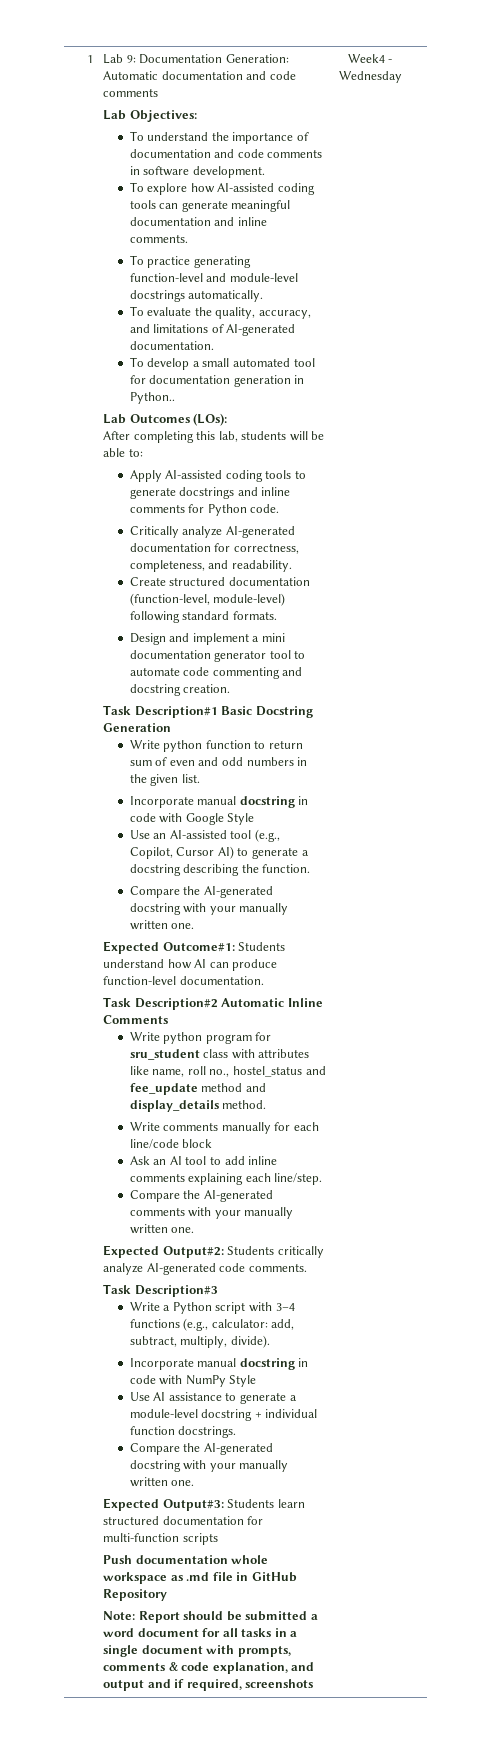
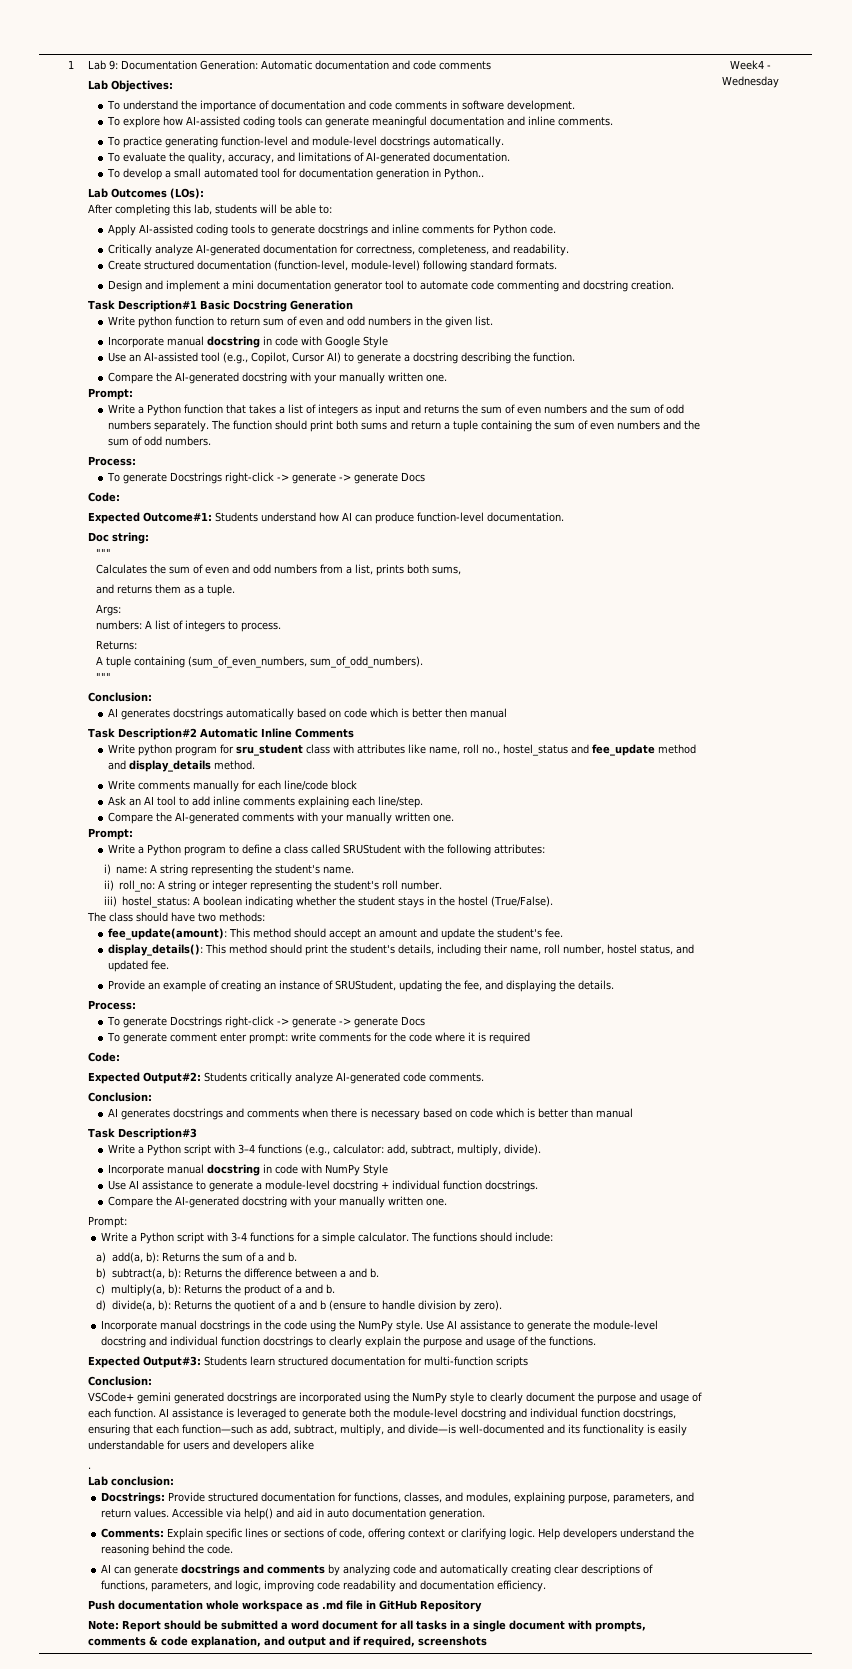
  Use an AI-assisted tool (e.g., Copilot, Cursor AI) to generate a docstring describing the function.
  Compare the AI-generated docstring with your manually written one.
+ Prompt:
+ Write a Python function that takes a list of integers as input and returns the sum of even numbers and the sum of odd numbers separately. The function should print both sums and return a tuple containing the sum of even numbers and the sum of odd numbers.
+ Process:
+ To generate Docstrings right-click -> generate -> generate Docs
+ Code:
+ Doc string:
+ """
+ Calculates the sum of even and odd numbers from a list, prints both sums,
+ and returns them as a tuple.
+ Args:
+ numbers: A list of integers to process.
+ Returns:
+ A tuple containing (sum_of_even_numbers, sum_of_odd_numbers).
+ """
+ Conclusion:
+ AI generates docstrings automatically based on code which is better then manual
  Compare the AI-generated comments with your manually written one.
+ Prompt:
+ Write a Python program to define a class called SRUStudent with the following attributes:
+ i) name: A string representing the student's name.
+ ii) roll_no: A string or integer representing the student's roll number.
+ iii) hostel_status: A boolean indicating whether the student stays in the hostel (True/False).
+ The class should have two methods:
+ fee_update(amount): This method should accept an amount and update the student's fee.
+ display_details(): This method should print the student's details, including their name, roll number, hostel status, and updated fee.
+ Provide an example of creating an instance of SRUStudent, updating the fee, and displaying the details.
+ Process:
+ To generate Docstrings right-click -> generate -> generate Docs
+ To generate comment enter prompt: write comments for the code where it is required
+ Code:
  Expected Output#2: Students critically analyze AI-generated code comments.
+ Conclusion:
+ AI generates docstrings and comments when there is necessary based on code which is better than manual
  Use AI assistance to generate a module-level docstring + individual function docstrings.
  Compare the AI-generated docstring with your manually written one.
+ Prompt:
+ Write a Python script with 3-4 functions for a simple calculator. The functions should include:
+ a) add(a, b): Returns the sum of a and b.
+ b) subtract(a, b): Returns the difference between a and b.
+ c) multiply(a, b): Returns the product of a and b.
+ d) divide(a, b): Returns the quotient of a and b (ensure to handle division by zero).
+ Incorporate manual docstrings in the code using the NumPy style. Use AI assistance to generate the module-level docstring and individual function docstrings to clearly explain the purpose and usage of the functions.
  Expected Output#3: Students learn structured documentation for multi-function scripts
+ Conclusion:
+ VSCode+ gemini generated docstrings are incorporated using the NumPy style to clearly document the purpose and usage of each function. AI assistance is leveraged to generate both the module-level docstring and individual function docstrings, ensuring that each function—such as add, subtract, multiply, and divide—is well-documented and its functionality is easily understandable for users and developers alike
+ .
+ Lab conclusion:
+ Docstrings: Provide structured documentation for functions, classes, and modules, explaining purpose, parameters, and return values. Accessible via help() and aid in auto documentation generation.
+ Comments: Explain specific lines or sections of code, offering context or clarifying logic. Help developers understand the reasoning behind the code.
+ AI can generate docstrings and comments by analyzing code and automatically creating clear descriptions of functions, parameters, and logic, improving code readability and documentation efficiency.

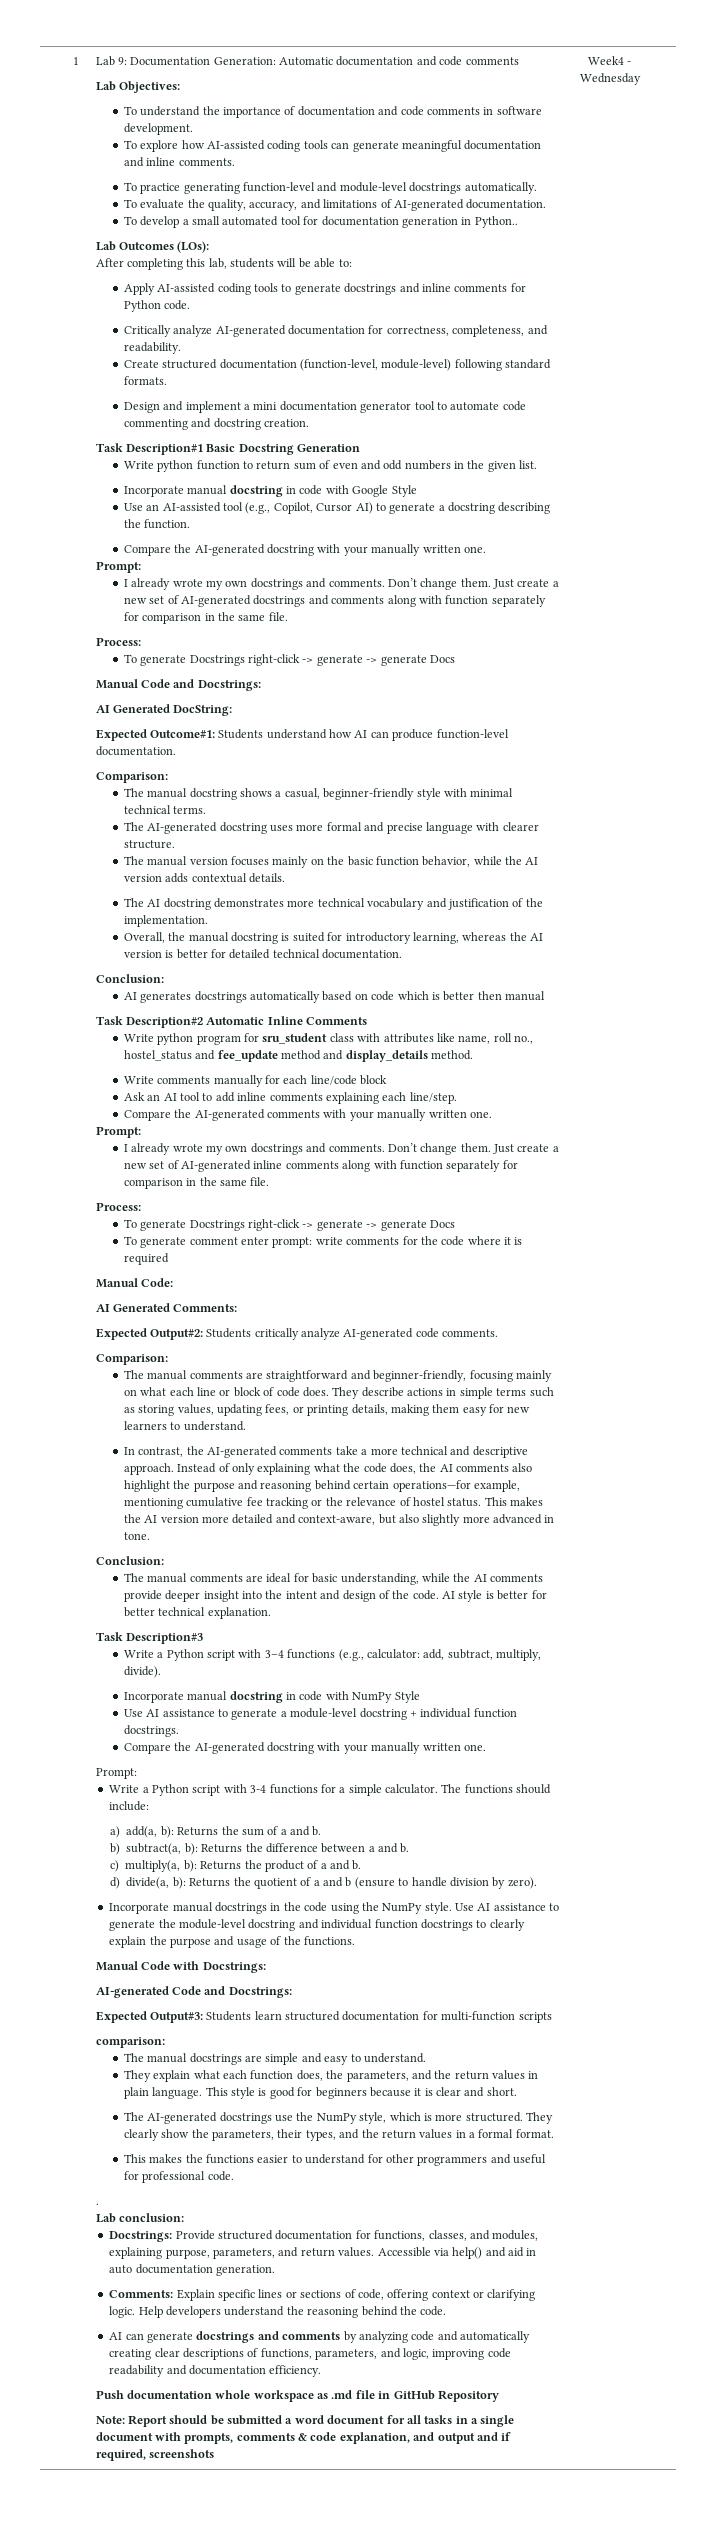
- Write a Python function that takes a list of integers as input and returns the sum of even numbers and the sum of odd numbers separately. The function should print both sums and return a tuple containing the sum of even numbers and the sum of odd numbers.
+ I already wrote my own docstrings and comments. Don’t change them. Just create a new set of AI-generated docstrings and comments along with function separately for comparison in the same file.
  Process:
  To generate Docstrings right-click -> generate -> generate Docs
- Code:
+ Manual Code and Docstrings:
+ AI Generated DocString:
  Expected Outcome#1: Students understand how AI can produce function-level documentation.
- Doc string:
- """
- Calculates the sum of even and odd numbers from a list, prints both sums,
- and returns them as a tuple.
- Args:
- numbers: A list of integers to process.
- Returns:
- A tuple containing (sum_of_even_numbers, sum_of_odd_numbers).
- """
+ Comparison:
+ The manual docstring shows a casual, beginner-friendly style with minimal technical terms.
+ The AI-generated docstring uses more formal and precise language with clearer structure.
+ The manual version focuses mainly on the basic function behavior, while the AI version adds contextual details.
+ The AI docstring demonstrates more technical vocabulary and justification of the implementation.
+ Overall, the manual docstring is suited for introductory learning, whereas the AI version is better for detailed technical documentation.
- Write a Python program to define a class called SRUStudent with the following attributes:
- i) name: A string representing the student's name.
- ii) roll_no: A string or integer representing the student's roll number.
- iii) hostel_status: A boolean indicating whether the student stays in the hostel (True/False).
- The class should have two methods:
- fee_update(amount): This method should accept an amount and update the student's fee.
- display_details(): This method should print the student's details, including their name, roll number, hostel status, and updated fee.
- Provide an example of creating an instance of SRUStudent, updating the fee, and displaying the details.
+ I already wrote my own docstrings and comments. Don’t change them. Just create a new set of AI-generated inline comments along with function separately for comparison in the same file.
  To generate comment enter prompt: write comments for the code where it is required
- Code:
+ Manual Code:
+ AI Generated Comments:
  Expected Output#2: Students critically analyze AI-generated code comments.
+ Comparison:
+ The manual comments are straightforward and beginner-friendly, focusing mainly on what each line or block of code does. They describe actions in simple terms such as storing values, updating fees, or printing details, making them easy for new learners to understand.
+ In contrast, the AI-generated comments take a more technical and descriptive approach. Instead of only explaining what the code does, the AI comments also highlight the purpose and reasoning behind certain operations—for example, mentioning cumulative fee tracking or the relevance of hostel status. This makes the AI version more detailed and context-aware, but also slightly more advanced in tone.
  Conclusion:
- AI generates docstrings and comments when there is necessary based on code which is better than manual
+ The manual comments are ideal for basic understanding, while the AI comments provide deeper insight into the intent and design of the code. AI style is better for better technical explanation.
+ Manual Code with Docstrings:
+ AI-generated Code and Docstrings:
  Expected Output#3: Students learn structured documentation for multi-function scripts
- Conclusion:
- VSCode+ gemini generated docstrings are incorporated using the NumPy style to clearly document the purpose and usage of each function. AI assistance is leveraged to generate both the module-level docstring and individual function docstrings, ensuring that each function—such as add, subtract, multiply, and divide—is well-documented and its functionality is easily understandable for users and developers alike
+ comparison:
+ The manual docstrings are simple and easy to understand.
+ They explain what each function does, the parameters, and the return values in plain language. This style is good for beginners because it is clear and short.
+ The AI-generated docstrings use the NumPy style, which is more structured. They clearly show the parameters, their types, and the return values in a formal format.
+ This makes the functions easier to understand for other programmers and useful for professional code.

